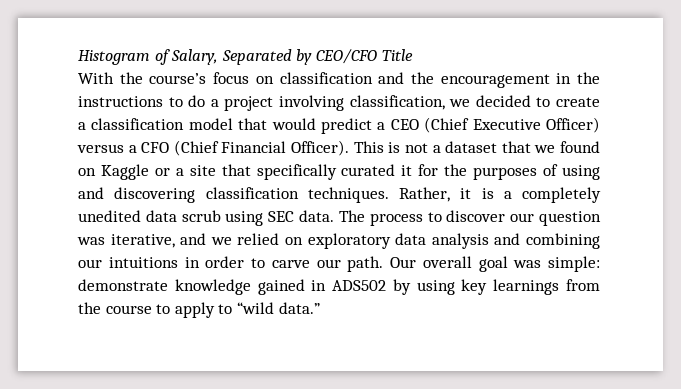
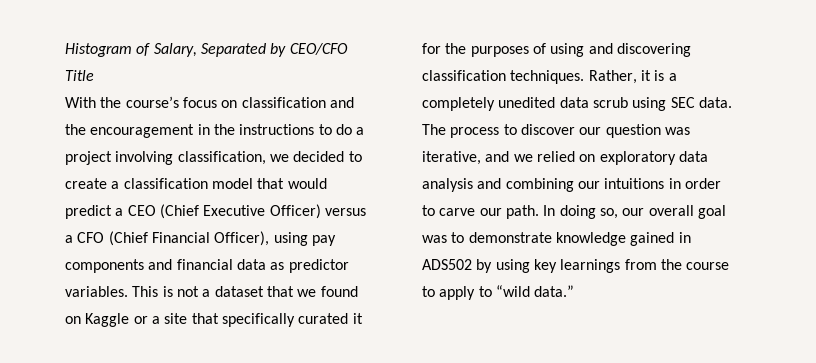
- With the course’s focus on classification and the encouragement in the instructions to do a project involving classification, we decided to create a classification model that would predict a CEO (Chief Executive Officer) versus a CFO (Chief Financial Officer).
+ With the course’s focus on classification and the encouragement in the instructions to do a project involving classification, we decided to create a classification model that would predict a CEO (Chief Executive Officer) versus a CFO (Chief Financial Officer), using pay components and financial data as predictor variables.
- Our overall goal was simple: demonstrate knowledge gained in ADS502 by using key learnings from the course to apply to “wild data.”
+ In doing so, our overall goal was to demonstrate knowledge gained in ADS502 by using key learnings from the course to apply to “wild data.”

